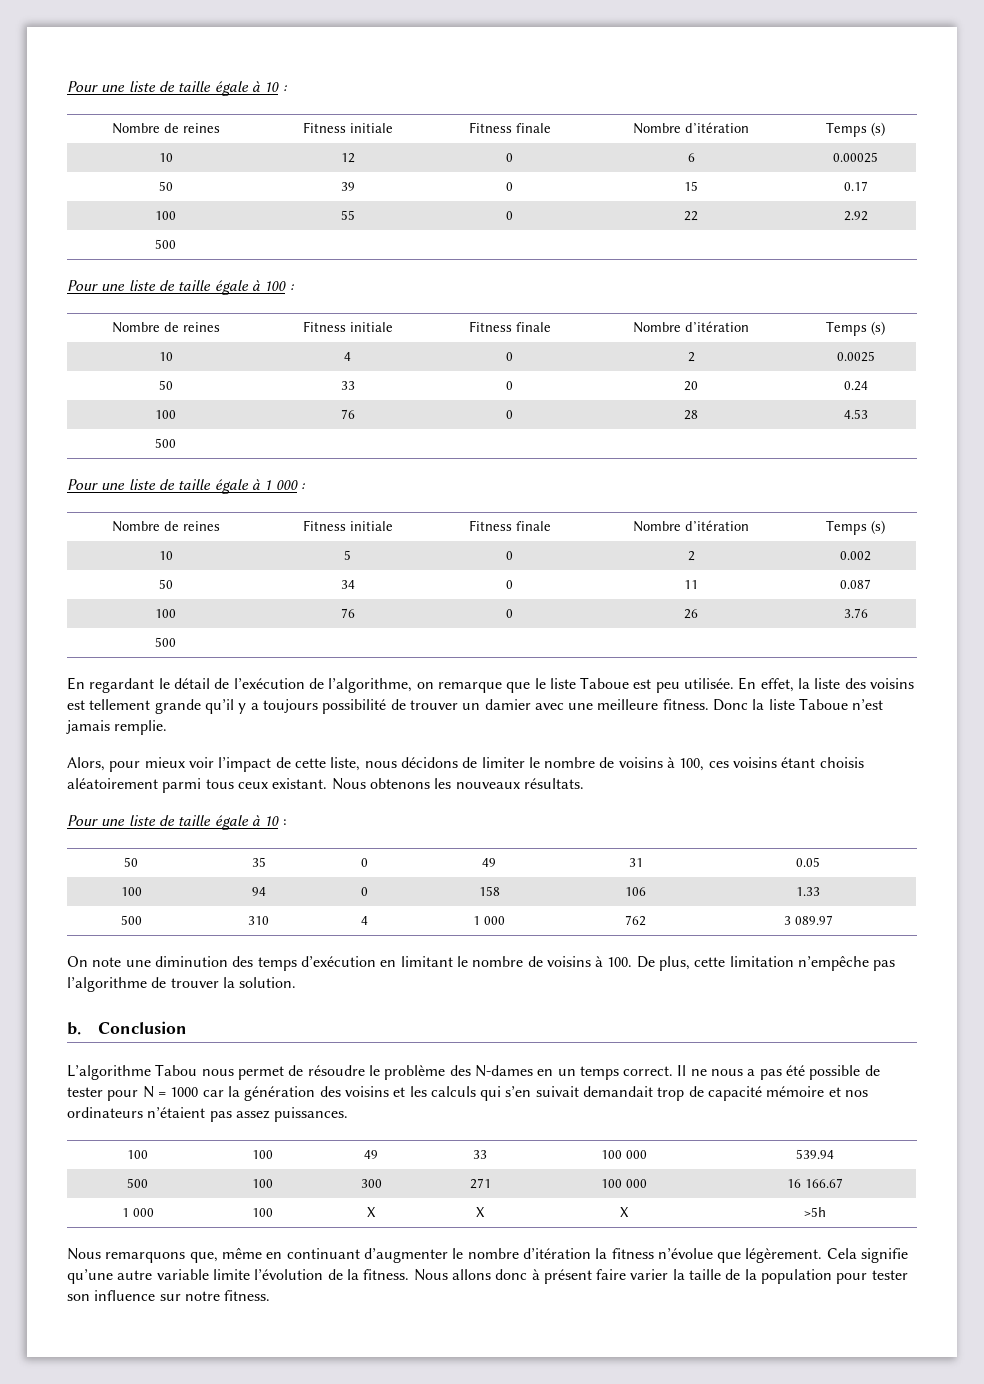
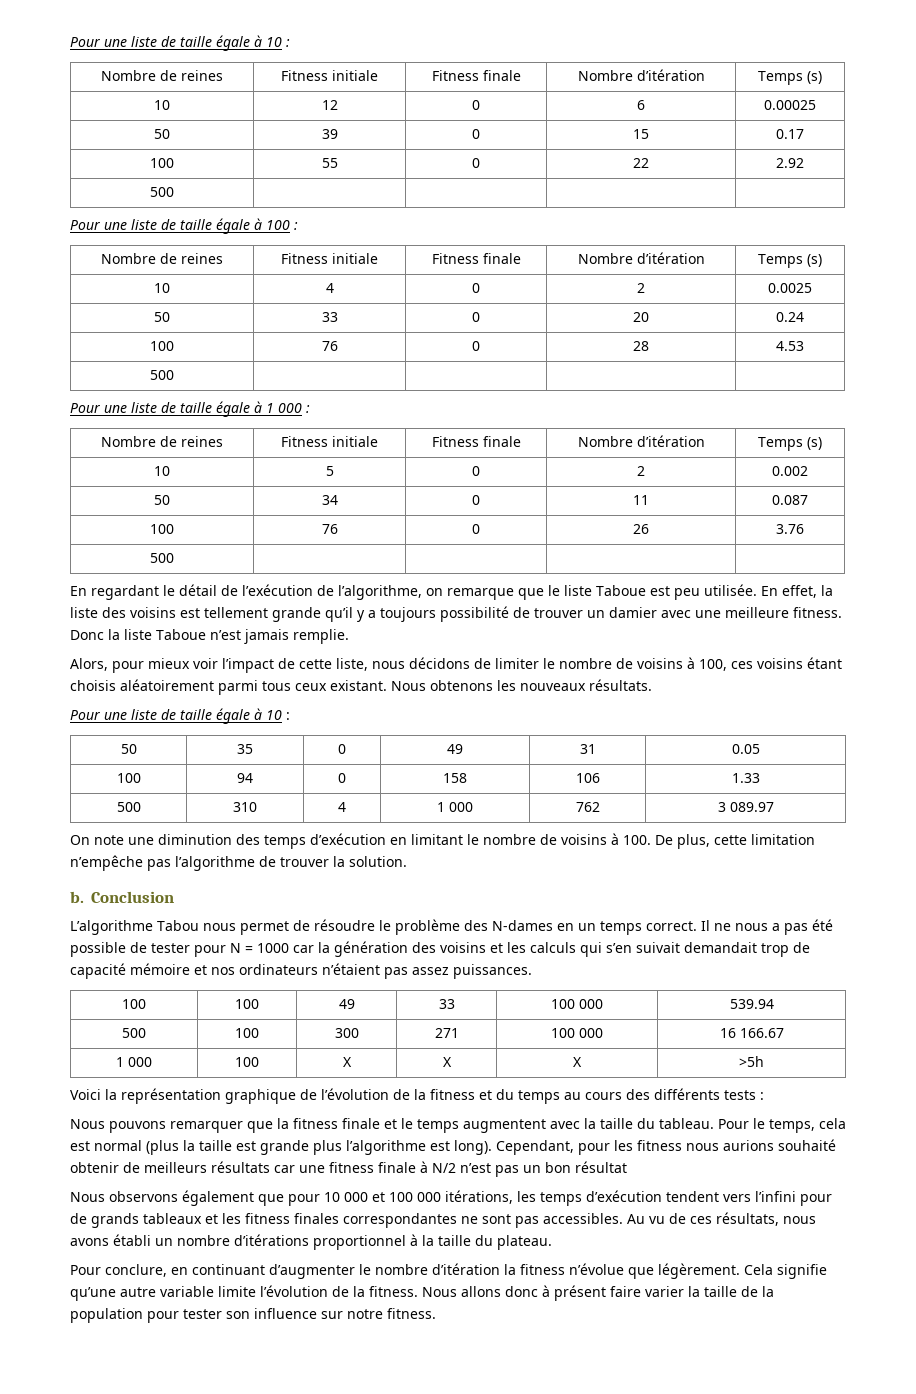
- Nous remarquons que, même en continuant d’augmenter le nombre d’itération la fitness n’évolue que légèrement.
+ Voici la représentation graphique de l’évolution de la fitness et du temps au cours des différents tests :
+ Nous pouvons remarquer que la fitness finale et le temps augmentent avec la taille du tableau. Pour le temps, cela est normal (plus la taille est grande plus l’algorithme est long). Cependant, pour les fitness nous aurions souhaité obtenir de meilleurs résultats car une fitness finale à N/2 n’est pas un bon résultat
+ Nous observons également que pour 10 000 et 100 000 itérations, les temps d’exécution tendent vers l’infini pour de grands tableaux et les fitness finales correspondantes ne sont pas accessibles. Au vu de ces résultats, nous avons établi un nombre d’itérations proportionnel à la taille du plateau.
+ Pour conclure, en continuant d’augmenter le nombre d’itération la fitness n’évolue que légèrement.

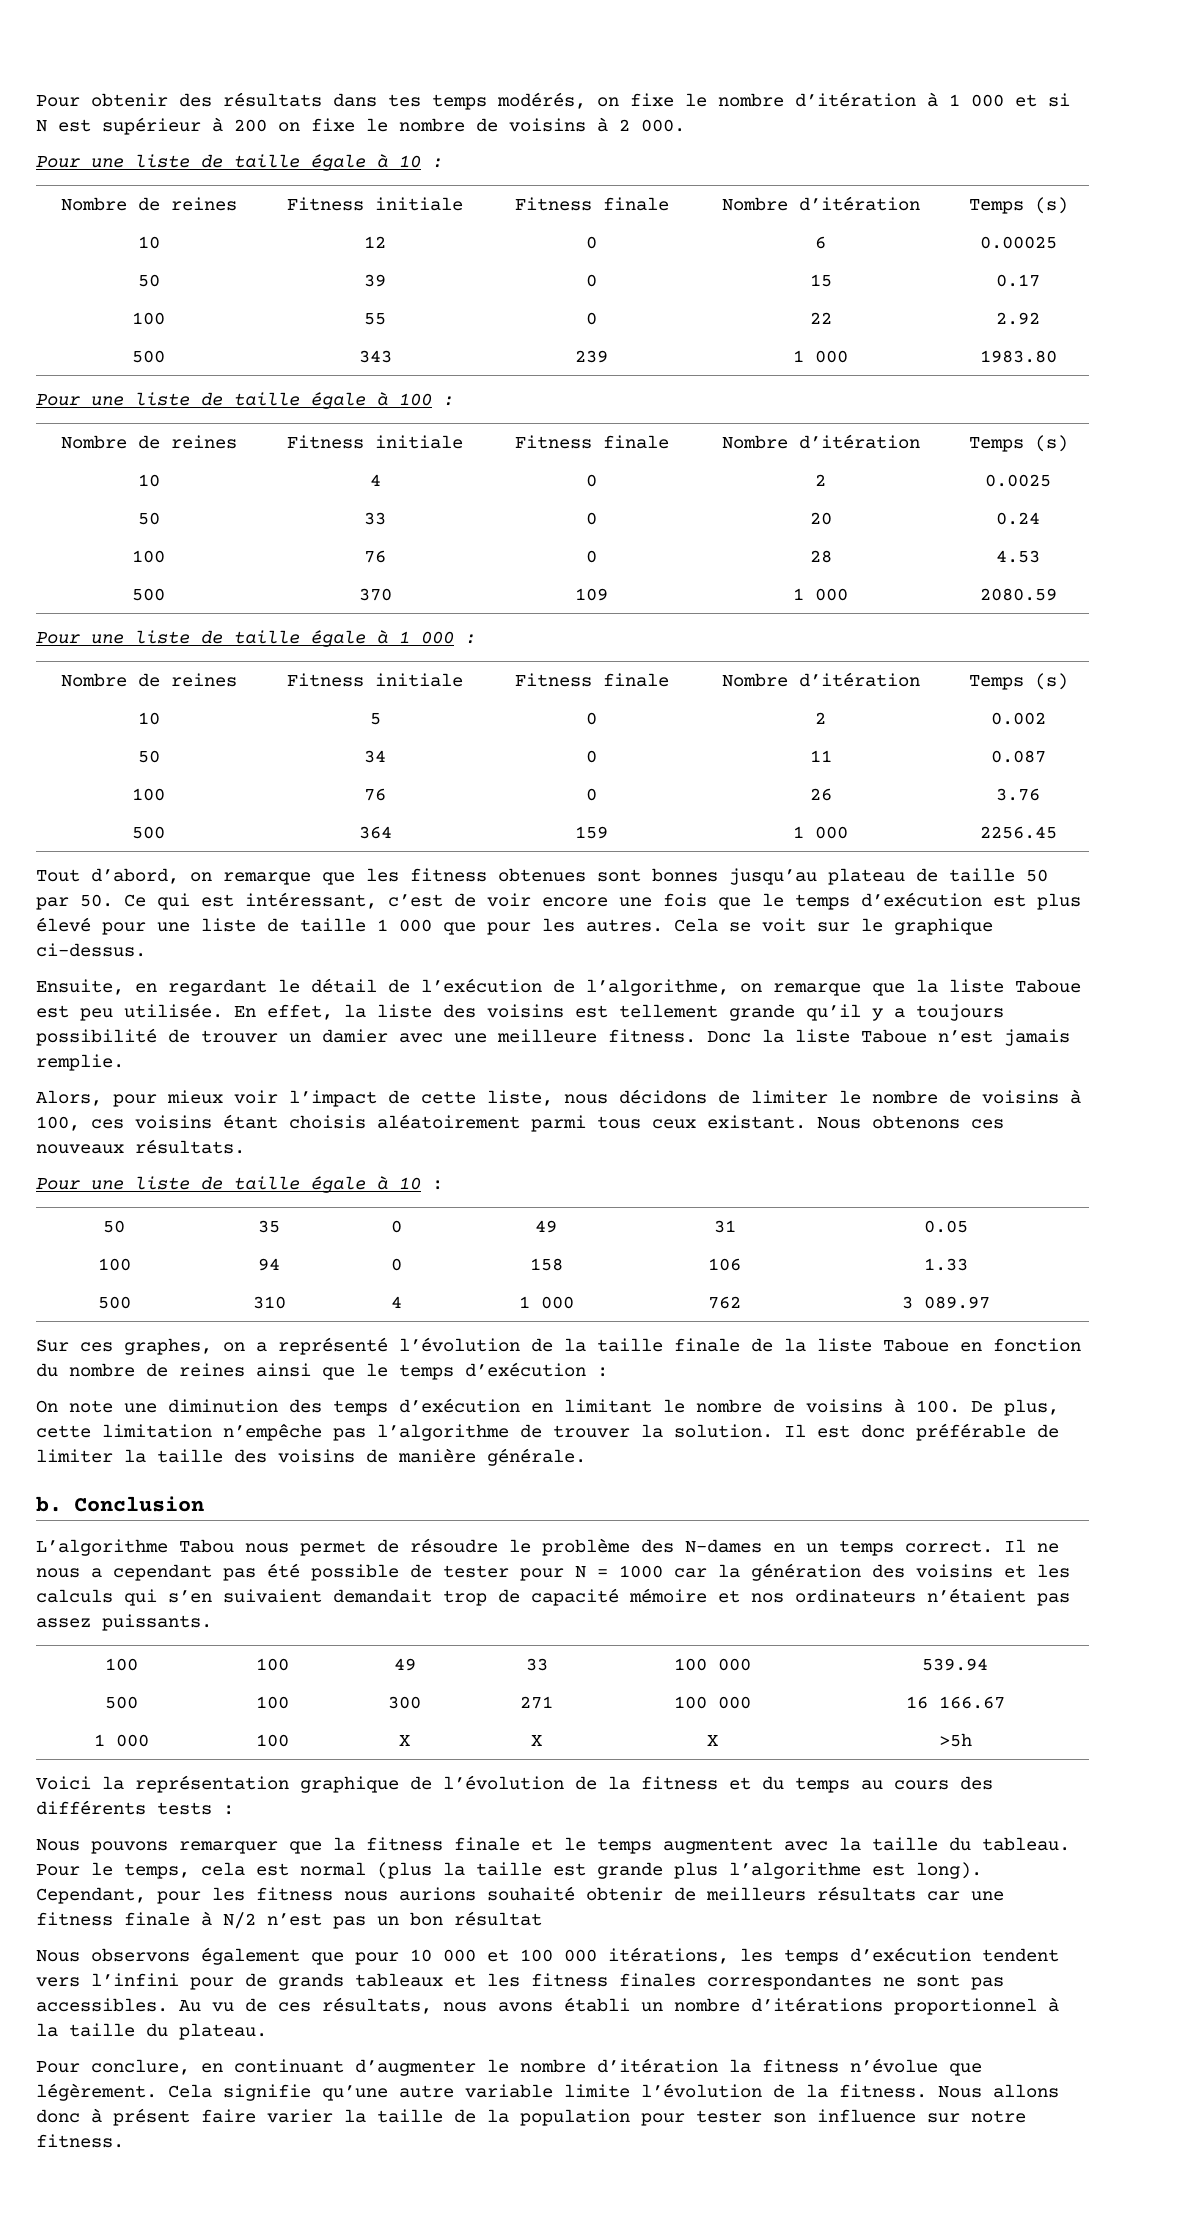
+ Pour obtenir des résultats dans tes temps modérés, on fixe le nombre d’itération à 1 000 et si N est supérieur à 200 on fixe le nombre de voisins à 2 000.
  100 | 55 | 0 | 22 | 2.92
- 500 | | | |
+ 500 | 343 | 239 | 1 000 | 1983.80
  100 | 76 | 0 | 28 | 4.53
- 500 | | | |
+ 500 | 370 | 109 | 1 000 | 2080.59
  100 | 76 | 0 | 26 | 3.76
- 500 | | | |
- En regardant le détail de l’exécution de l’algorithme, on remarque que le liste Taboue est peu utilisée.
+ 500 | 364 | 159 | 1 000 | 2256.45
+ Tout d’abord, on remarque que les fitness obtenues sont bonnes jusqu’au plateau de taille 50 par 50. Ce qui est intéressant, c’est de voir encore une fois que le temps d’exécution est plus élevé pour une liste de taille 1 000 que pour les autres. Cela se voit sur le graphique ci-dessus.
+ Ensuite, en regardant le détail de l’exécution de l’algorithme, on remarque que la liste Taboue est peu utilisée.
- Nous obtenons les nouveaux résultats.
+ Nous obtenons ces nouveaux résultats.
+ Sur ces graphes, on a représenté l’évolution de la taille finale de la liste Taboue en fonction du nombre de reines ainsi que le temps d’exécution :
+ Il est donc préférable de limiter la taille des voisins de manière générale.
- Il ne nous a pas été possible de tester pour N = 1000 car la génération des voisins et les calculs qui s’en suivait demandait trop de capacité mémoire et nos ordinateurs n’étaient pas assez puissances.
+ Il ne nous a cependant pas été possible de tester pour N = 1000 car la génération des voisins et les calculs qui s’en suivaient demandait trop de capacité mémoire et nos ordinateurs n’étaient pas assez puissants.

